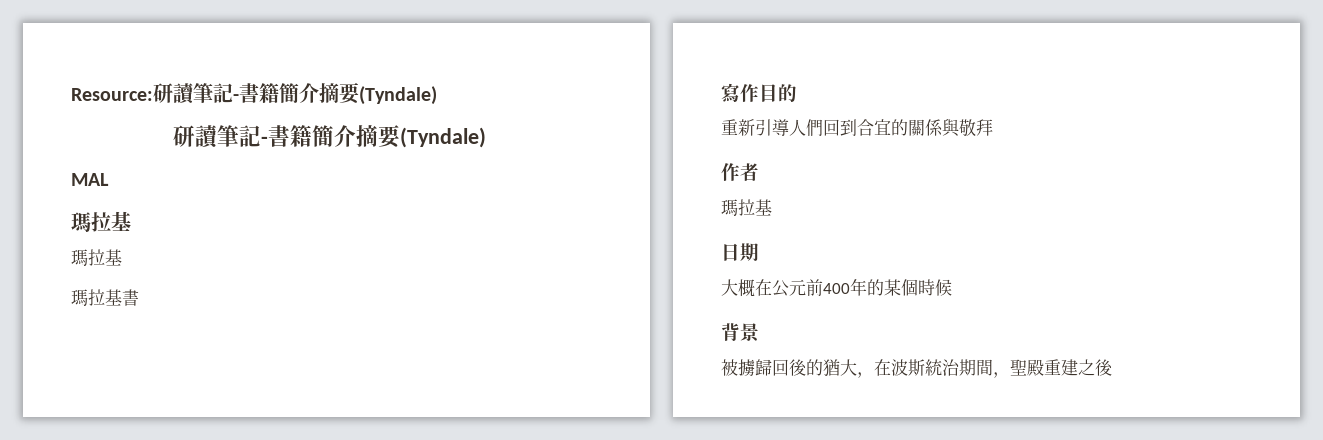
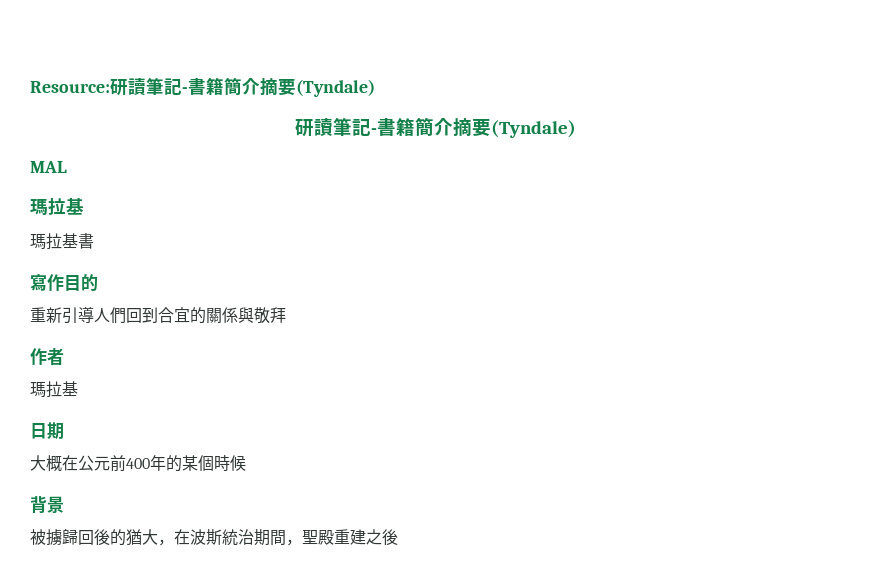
  MAL
- 瑪拉基

